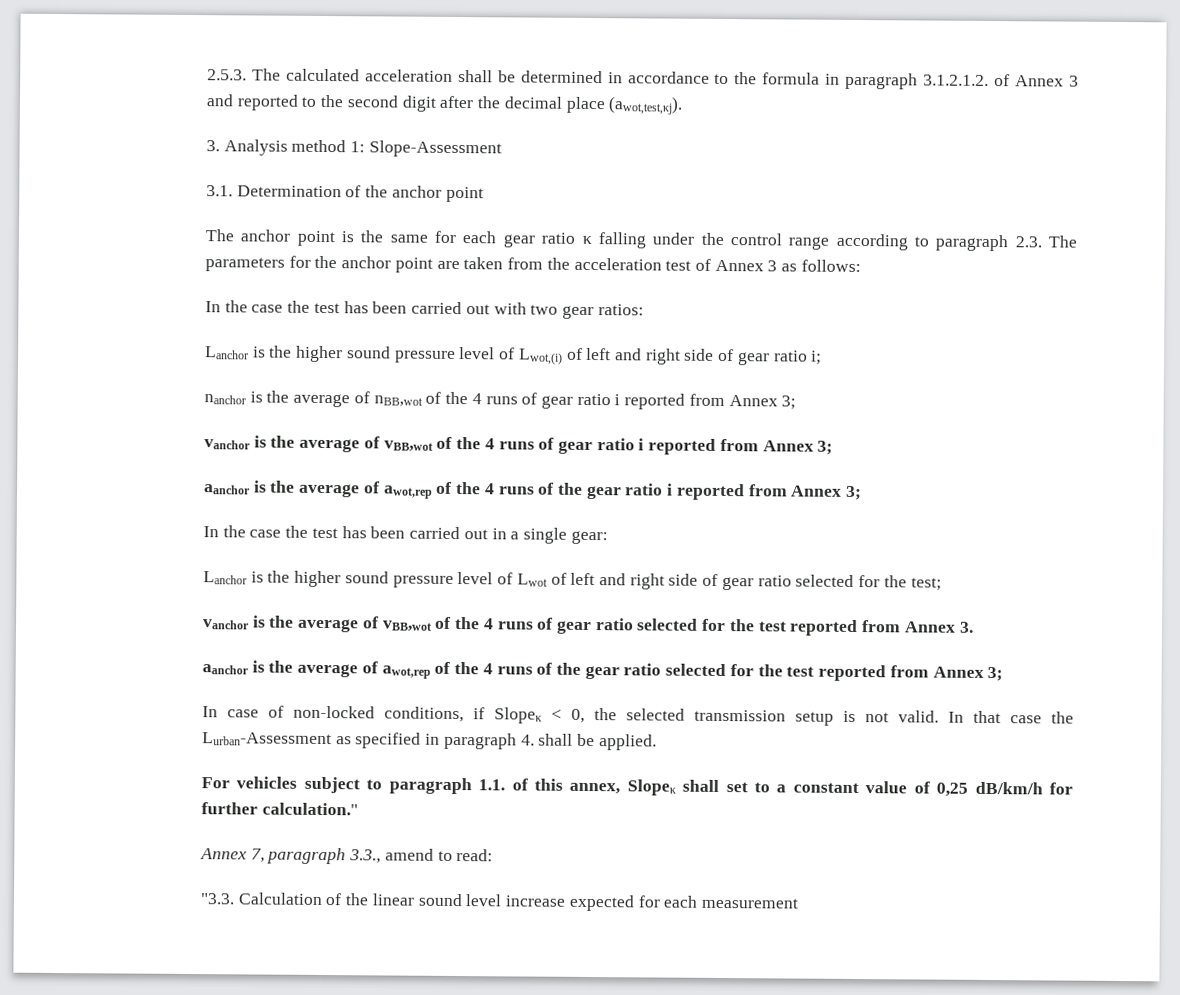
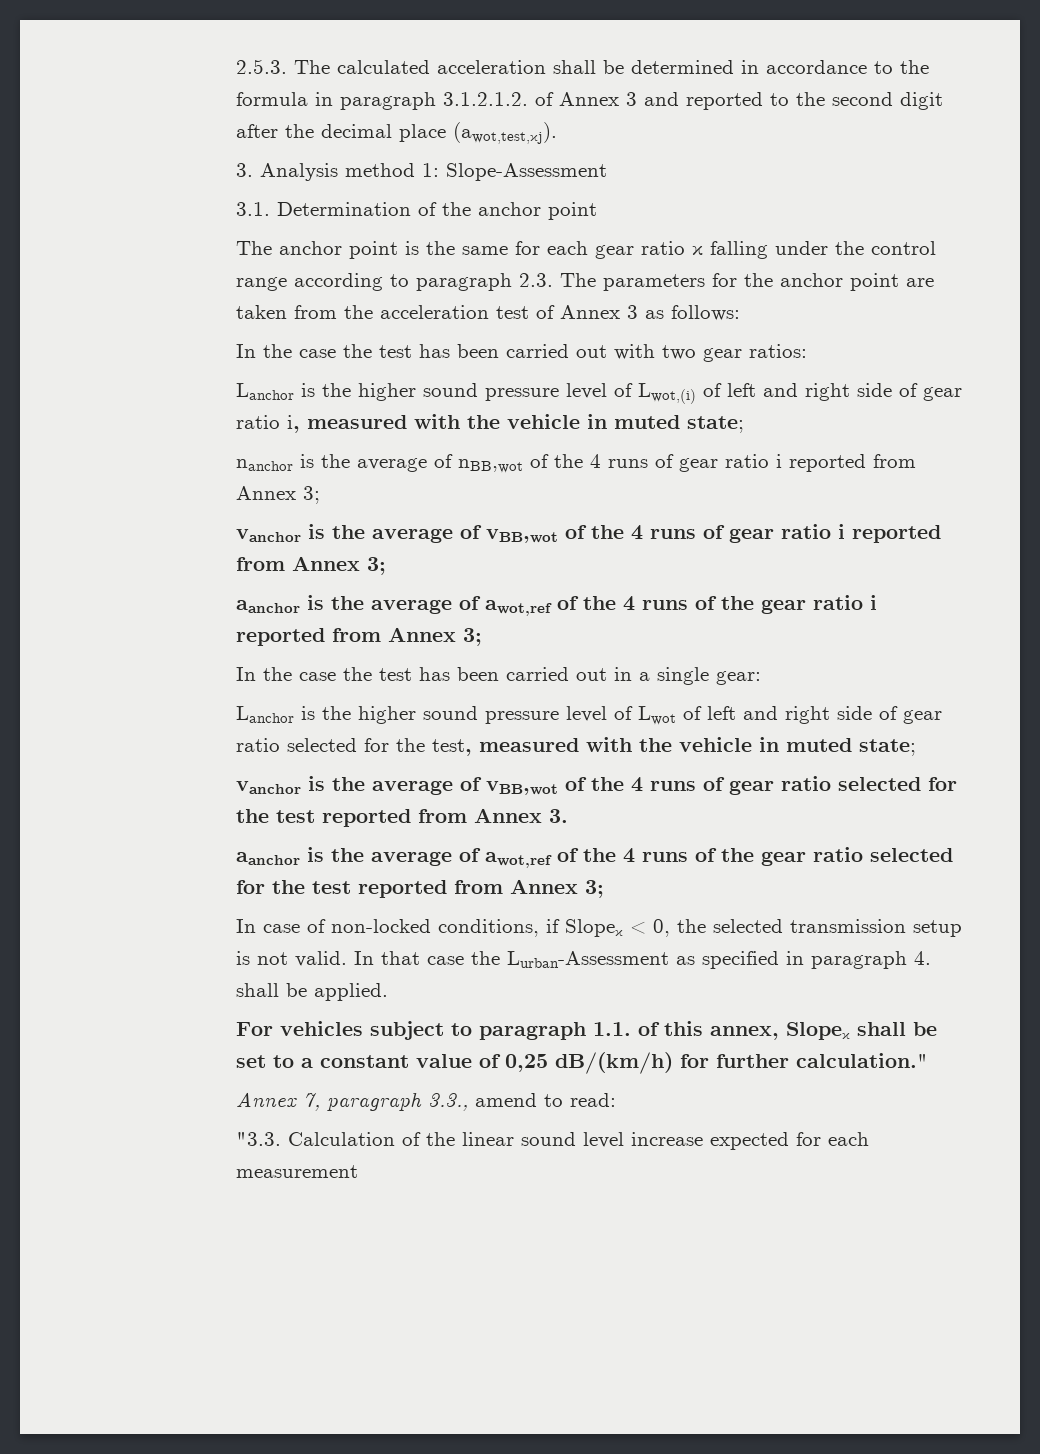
- Lanchor is the higher sound pressure level of Lwot,(i) of left and right side of gear ratio i;
+ Lanchor is the higher sound pressure level of Lwot,(i) of left and right side of gear ratio i, measured with the vehicle in muted state;
- aanchor is the average of awot,rep of the 4 runs of the gear ratio i reported from Annex 3;
+ aanchor is the average of awot,ref of the 4 runs of the gear ratio i reported from Annex 3;
- Lanchor is the higher sound pressure level of Lwot of left and right side of gear ratio selected for the test;
+ Lanchor is the higher sound pressure level of Lwot of left and right side of gear ratio selected for the test, measured with the vehicle in muted state;
- aanchor is the average of awot,rep of the 4 runs of the gear ratio selected for the test reported from Annex 3;
+ aanchor is the average of awot,ref of the 4 runs of the gear ratio selected for the test reported from Annex 3;
- For vehicles subject to paragraph 1.1. of this annex, Slopeκ shall set to a constant value of 0,25 dB/km/h for further calculation."
+ For vehicles subject to paragraph 1.1. of this annex, Slopeκ shall be set to a constant value of 0,25 dB/(km/h) for further calculation."

